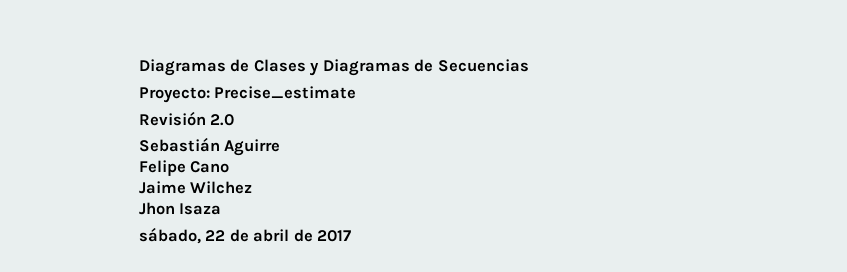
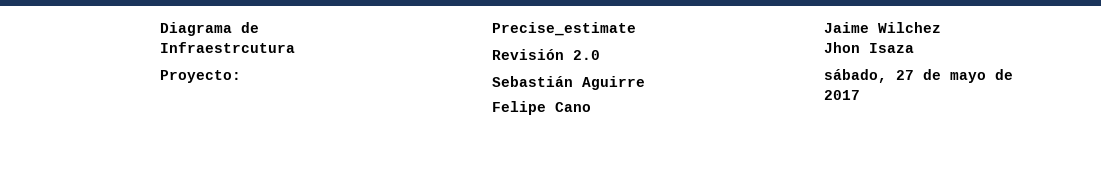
- Diagramas de Clases y Diagramas de Secuencias
+ Diagrama de Infraestrcutura
- sábado, 22 de abril de 2017
+ sábado, 27 de mayo de 2017

